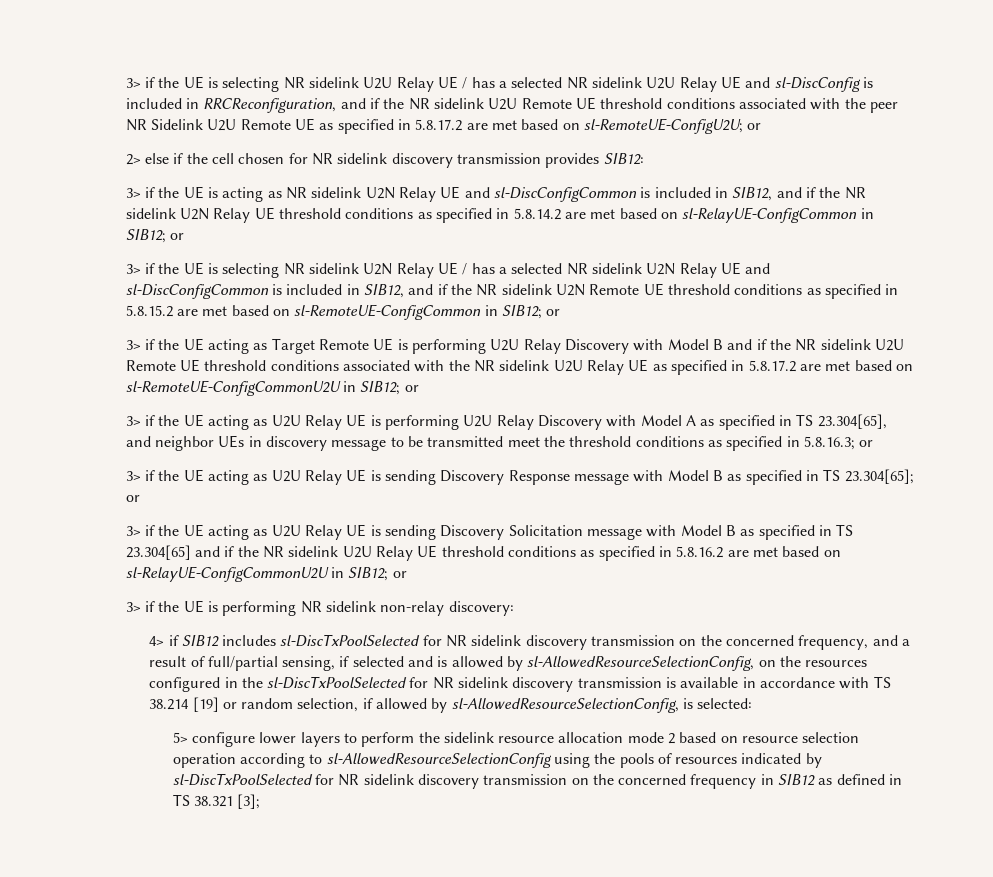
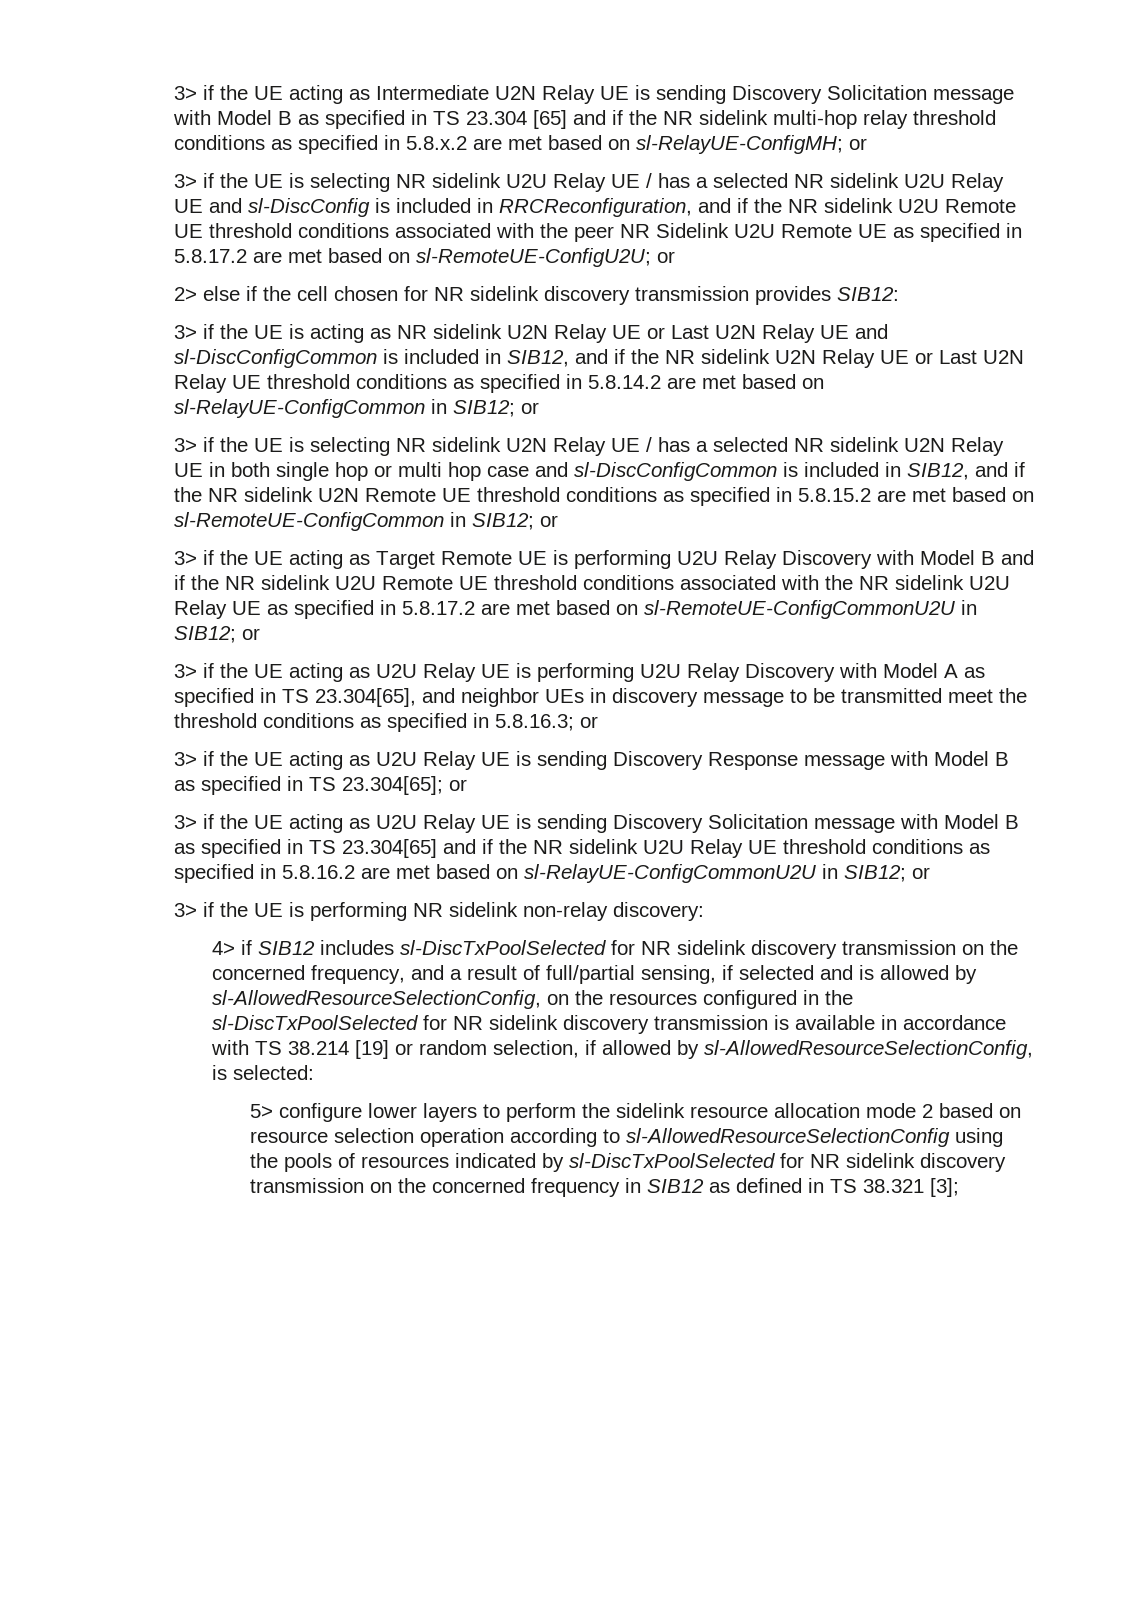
+ 3> if the UE acting as Intermediate U2N Relay UE is sending Discovery Solicitation message with Model B as specified in TS 23.304 [65] and if the NR sidelink multi-hop relay threshold conditions as specified in 5.8.x.2 are met based on sl-RelayUE-ConfigMH; or
- 3> if the UE is acting as NR sidelink U2N Relay UE and sl-DiscConfigCommon is included in SIB12, and if the NR sidelink U2N Relay UE threshold conditions as specified in 5.8.14.2 are met based on sl-RelayUE-ConfigCommon in SIB12; or
+ 3> if the UE is acting as NR sidelink U2N Relay UE or Last U2N Relay UE and sl-DiscConfigCommon is included in SIB12, and if the NR sidelink U2N Relay UE or Last U2N Relay UE threshold conditions as specified in 5.8.14.2 are met based on sl-RelayUE-ConfigCommon in SIB12; or
- 3> if the UE is selecting NR sidelink U2N Relay UE / has a selected NR sidelink U2N Relay UE and sl-DiscConfigCommon is included in SIB12, and if the NR sidelink U2N Remote UE threshold conditions as specified in 5.8.15.2 are met based on sl-RemoteUE-ConfigCommon in SIB12; or
+ 3> if the UE is selecting NR sidelink U2N Relay UE / has a selected NR sidelink U2N Relay UE in both single hop or multi hop case and sl-DiscConfigCommon is included in SIB12, and if the NR sidelink U2N Remote UE threshold conditions as specified in 5.8.15.2 are met based on sl-RemoteUE-ConfigCommon in SIB12; or

